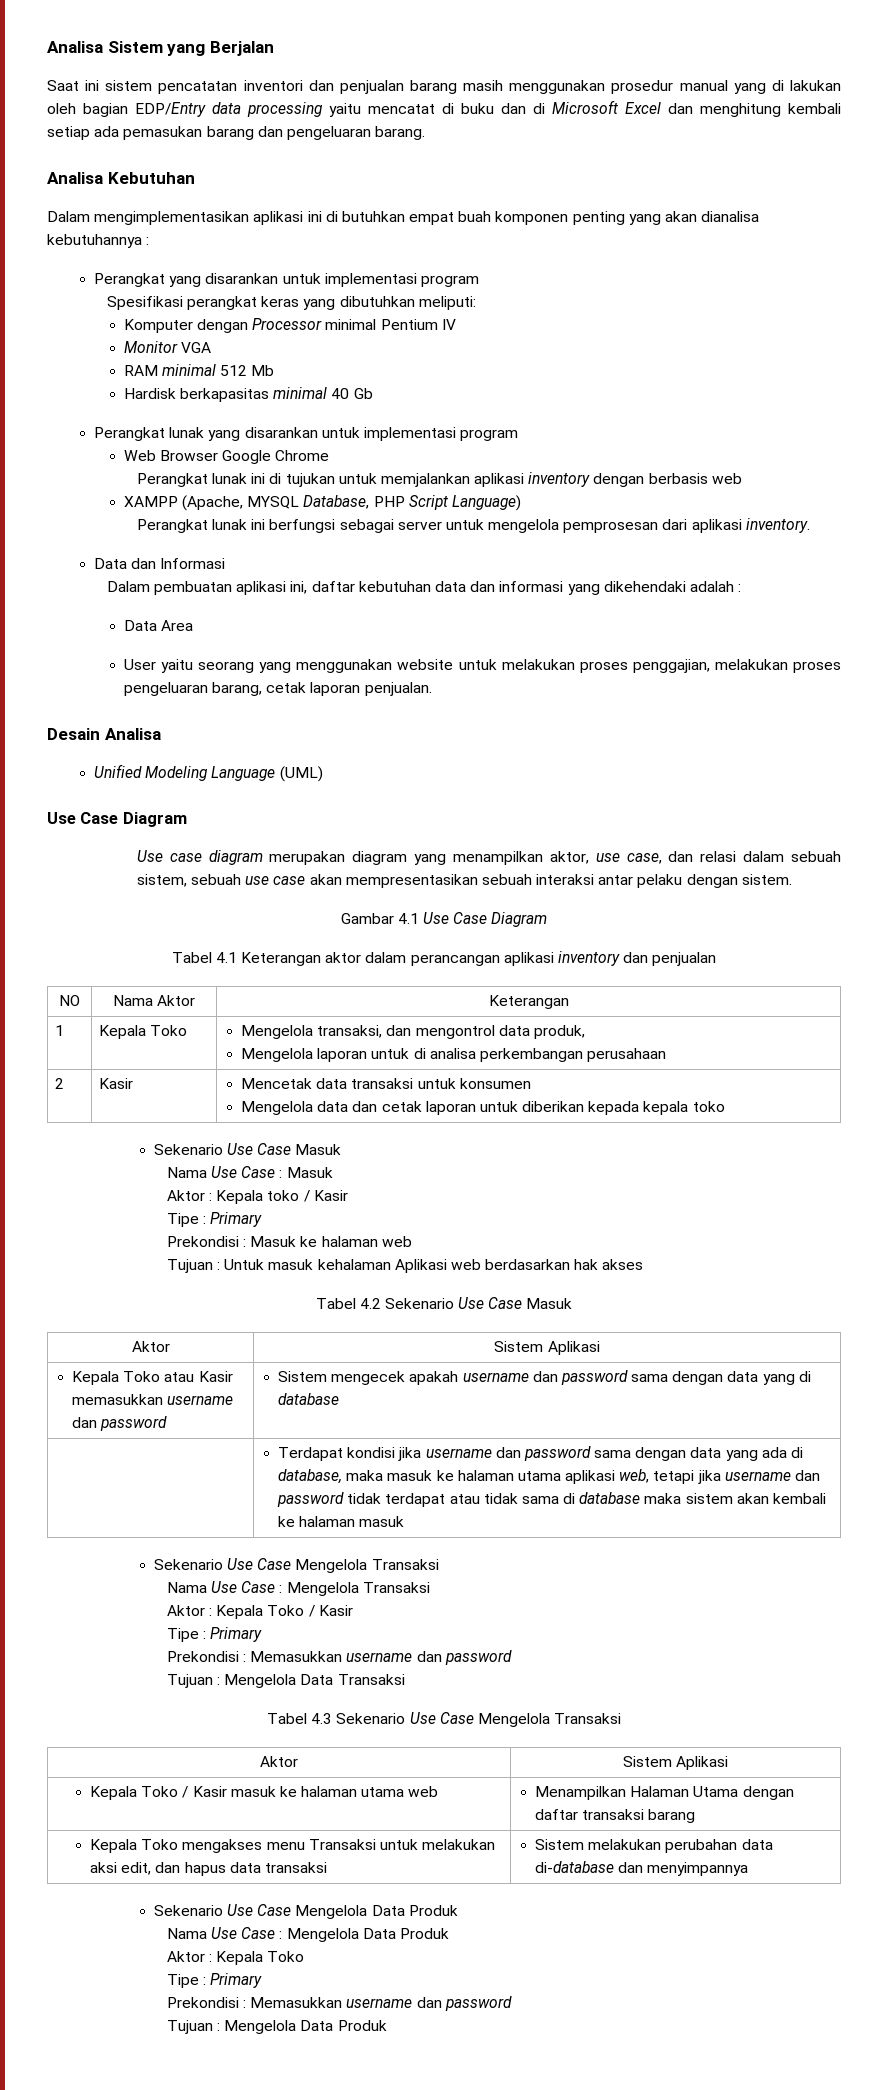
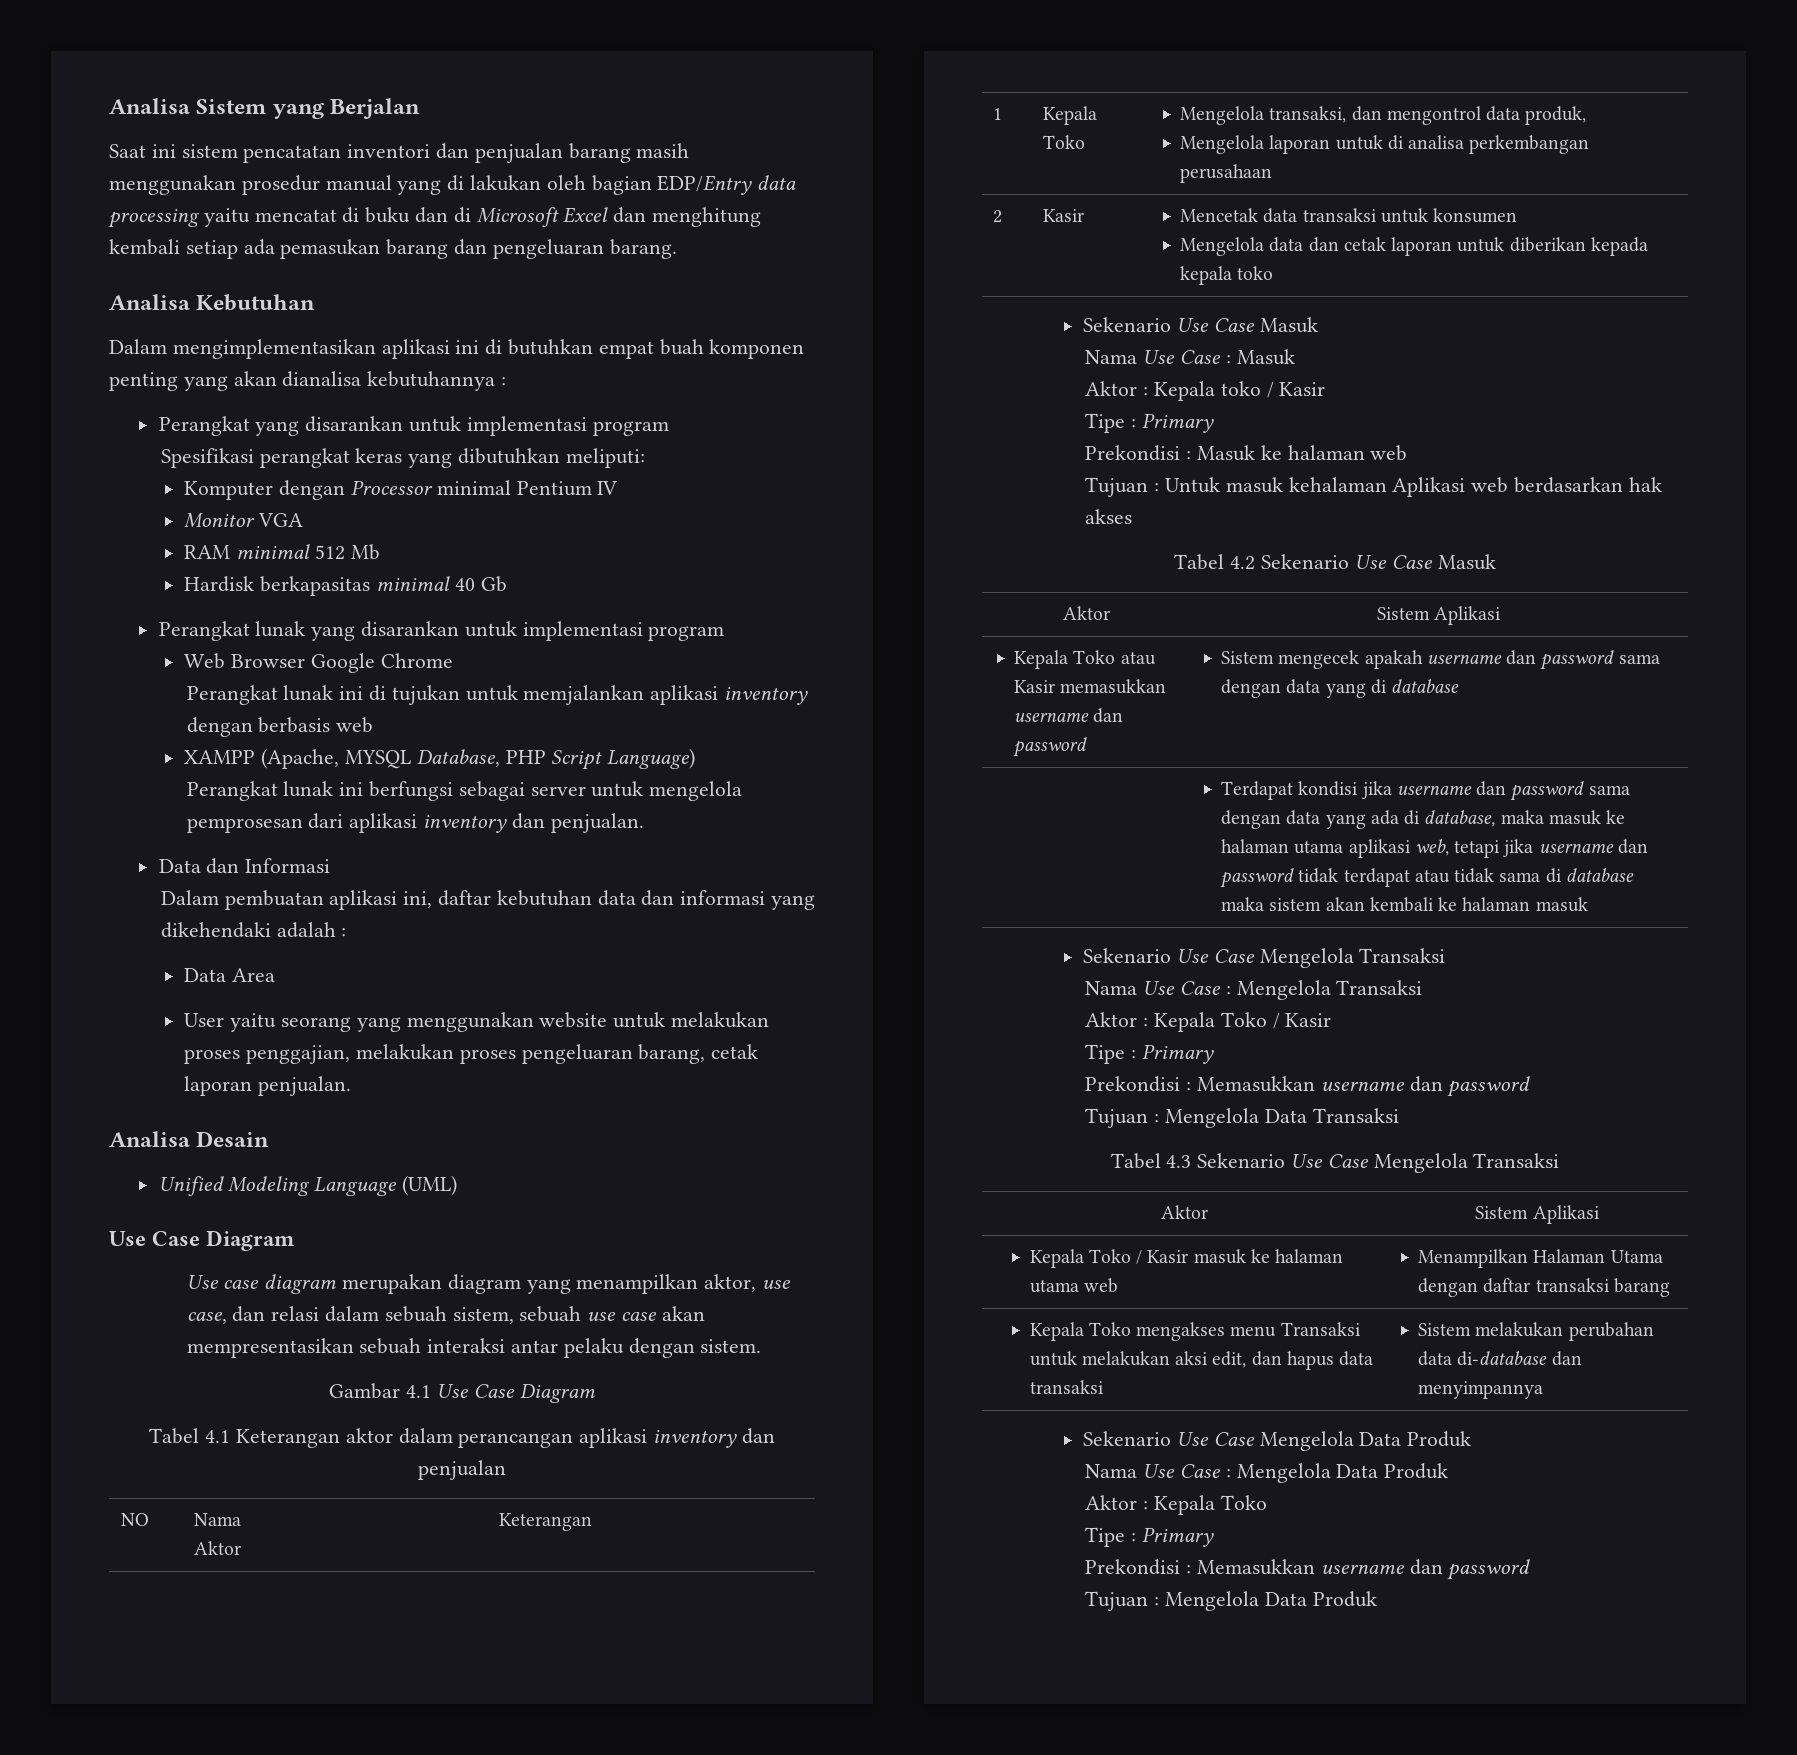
- Perangkat lunak ini berfungsi sebagai server untuk mengelola pemprosesan dari aplikasi inventory.
+ Perangkat lunak ini berfungsi sebagai server untuk mengelola pemprosesan dari aplikasi inventory dan penjualan.
- Desain Analisa
+ Analisa Desain

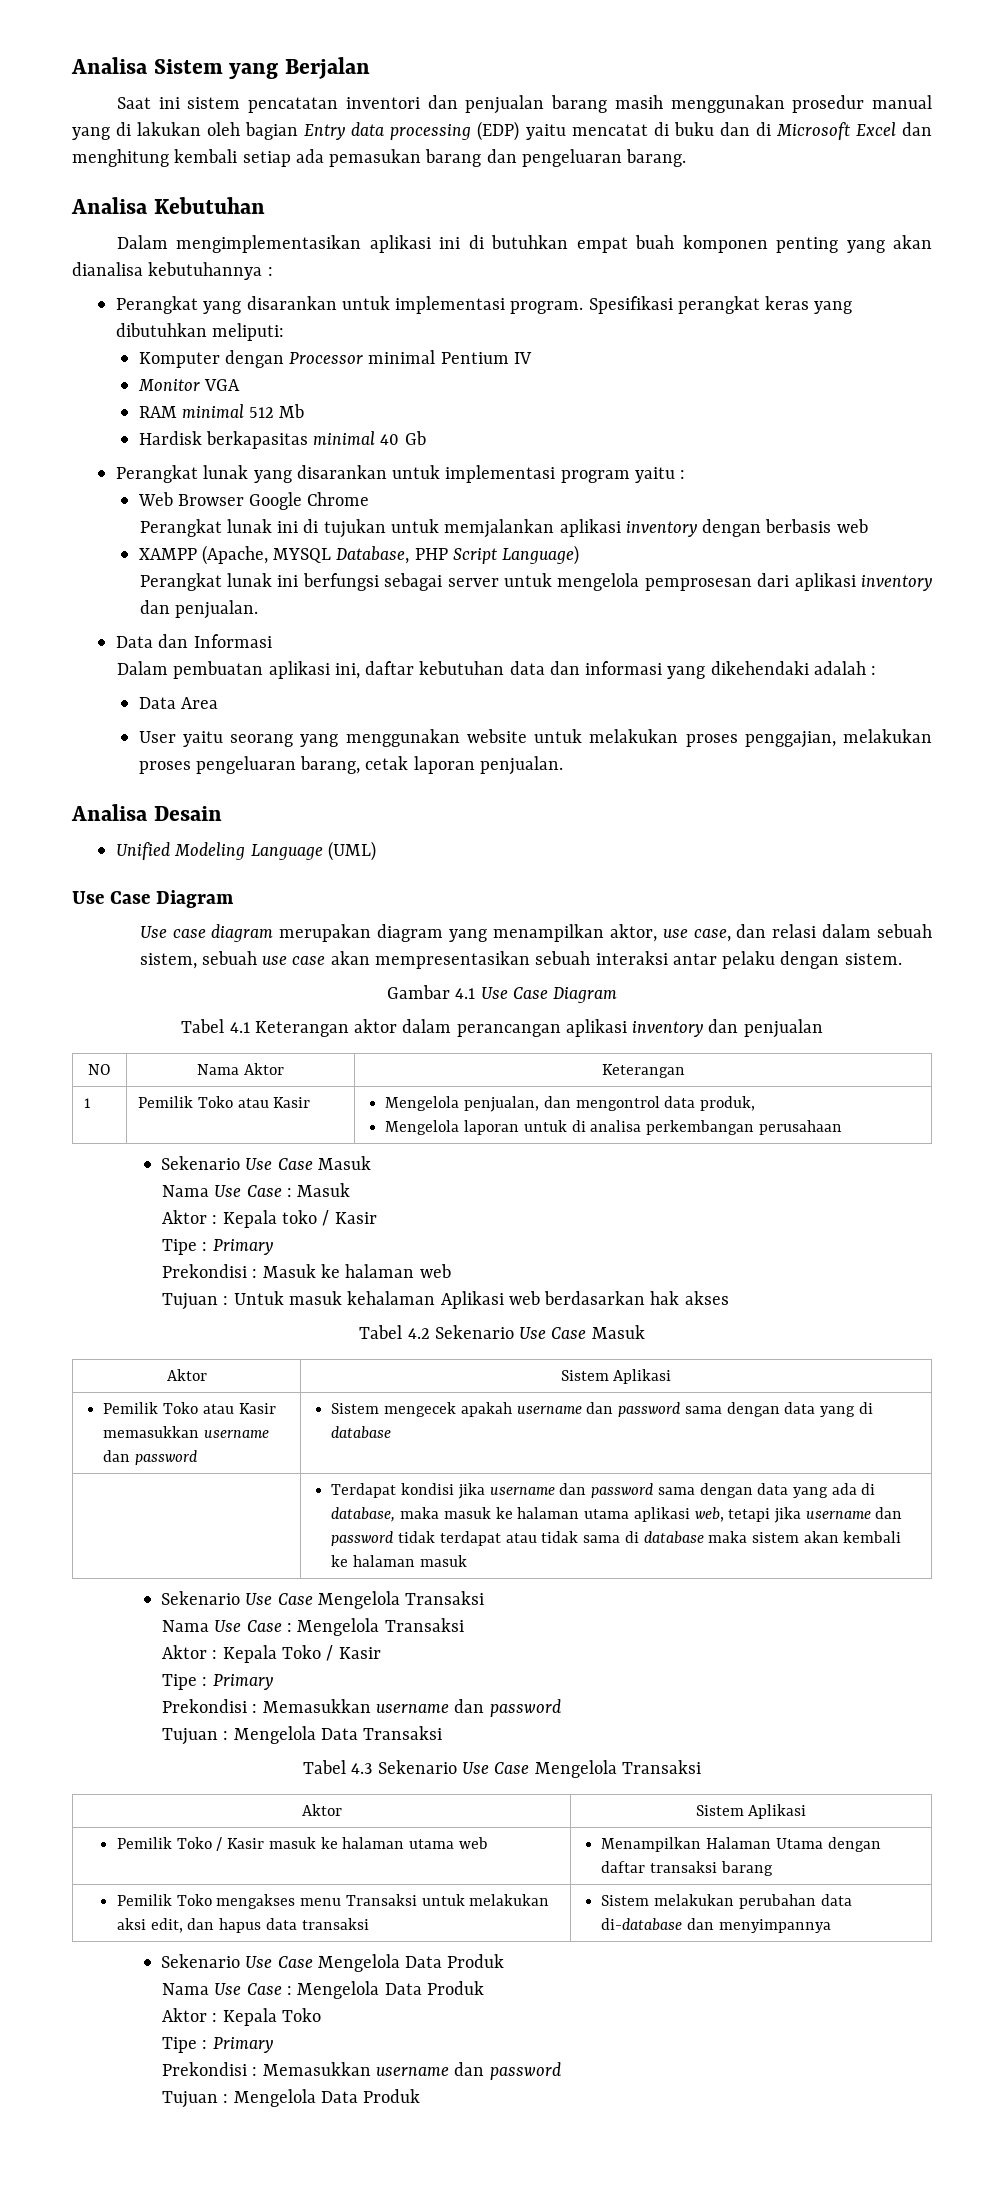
- Saat ini sistem pencatatan inventori dan penjualan barang masih menggunakan prosedur manual yang di lakukan oleh bagian EDP/Entry data processing yaitu mencatat di buku dan di Microsoft Excel dan menghitung kembali setiap ada pemasukan barang dan pengeluaran barang.
+ Saat ini sistem pencatatan inventori dan penjualan barang masih menggunakan prosedur manual yang di lakukan oleh bagian Entry data processing (EDP) yaitu mencatat di buku dan di Microsoft Excel dan menghitung kembali setiap ada pemasukan barang dan pengeluaran barang.
- Perangkat yang disarankan untuk implementasi program
- Spesifikasi perangkat keras yang dibutuhkan meliputi:
+ Perangkat yang disarankan untuk implementasi program. Spesifikasi perangkat keras yang dibutuhkan meliputi:
- Perangkat lunak yang disarankan untuk implementasi program
+ Perangkat lunak yang disarankan untuk implementasi program yaitu :
- 1 | Kepala Toko | Mengelola transaksi, dan mengontrol data produk,
+ 1 | Pemilik Toko atau Kasir | Mengelola penjualan, dan mengontrol data produk,
- 2 | Kasir | Mencetak data transaksi untuk konsumen
- Mengelola data dan cetak laporan untuk diberikan kepada kepala toko
- Kepala Toko atau Kasir memasukkan username dan password | Sistem mengecek apakah username dan password sama dengan data yang di database
+ Pemilik Toko atau Kasir memasukkan username dan password | Sistem mengecek apakah username dan password sama dengan data yang di database
- Kepala Toko / Kasir masuk ke halaman utama web | Menampilkan Halaman Utama dengan daftar transaksi barang
+ Pemilik Toko / Kasir masuk ke halaman utama web | Menampilkan Halaman Utama dengan daftar transaksi barang
- Kepala Toko mengakses menu Transaksi untuk melakukan aksi edit, dan hapus data transaksi | Sistem melakukan perubahan data di-database dan menyimpannya
+ Pemilik Toko mengakses menu Transaksi untuk melakukan aksi edit, dan hapus data transaksi | Sistem melakukan perubahan data di-database dan menyimpannya

